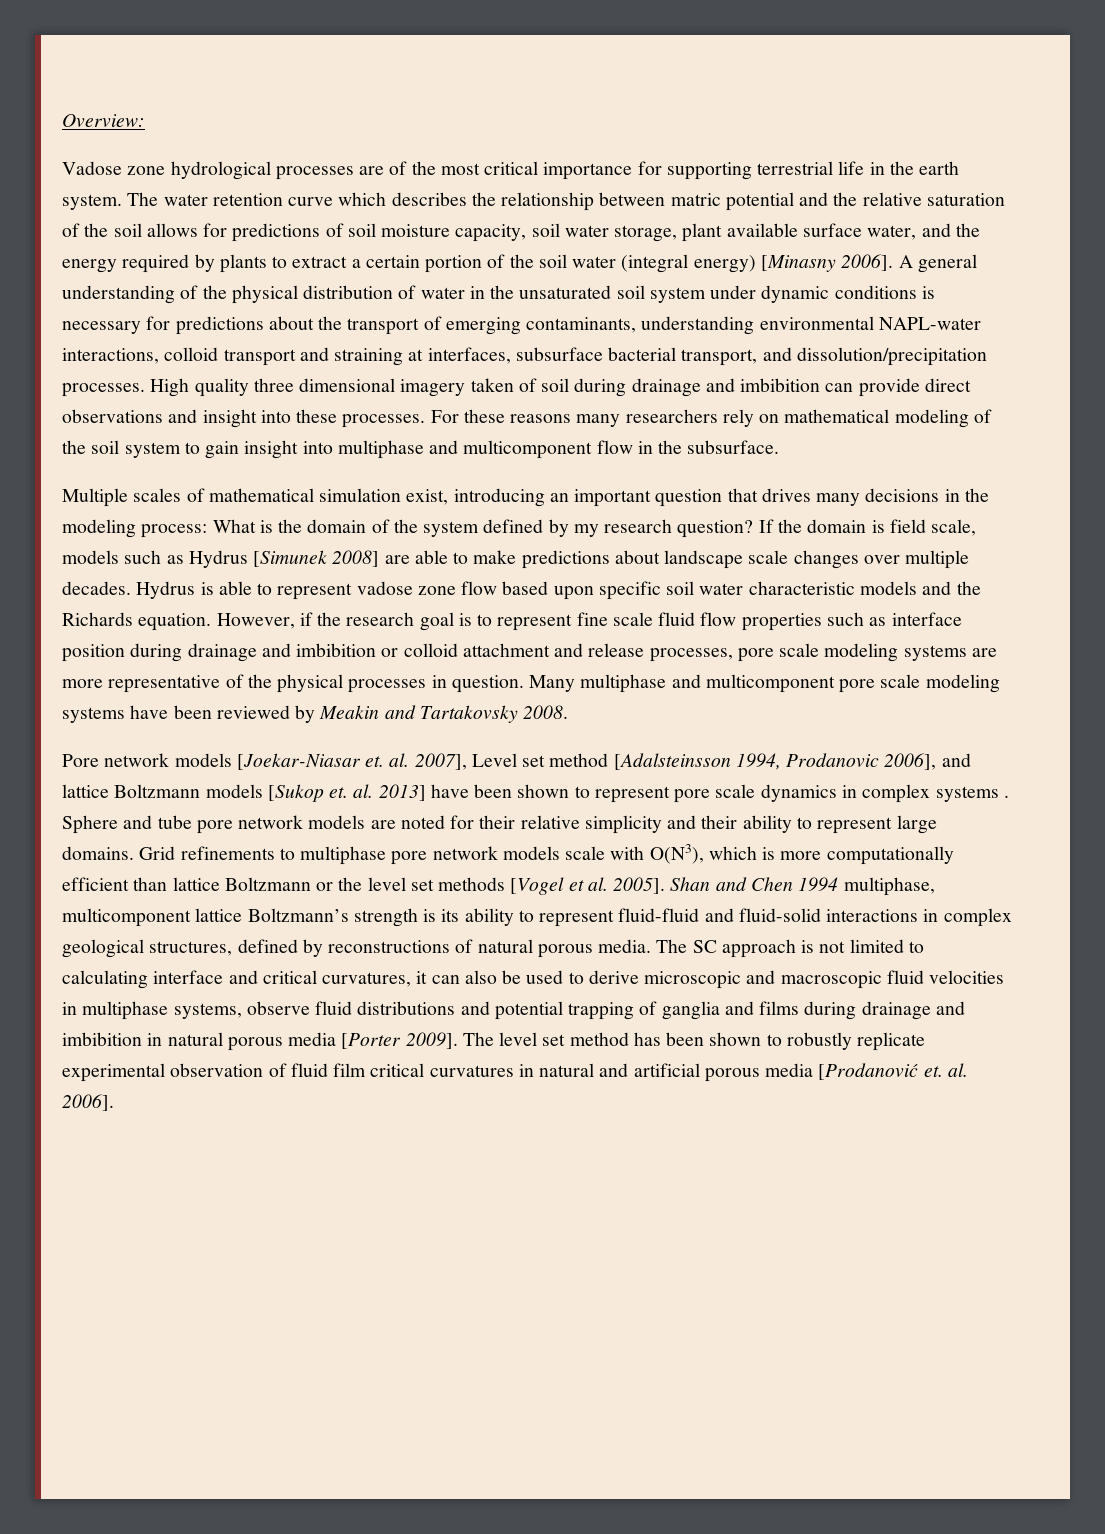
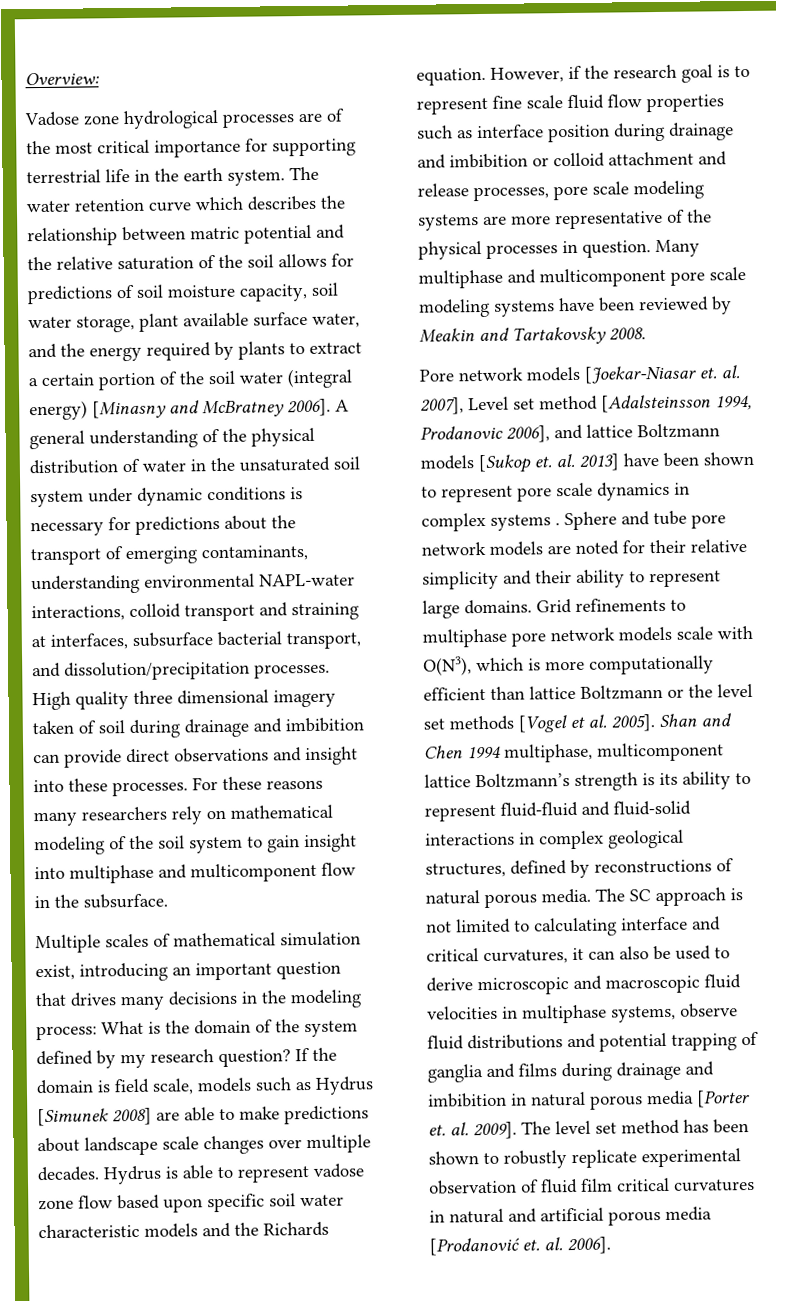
- The water retention curve which describes the relationship between matric potential and the relative saturation of the soil allows for predictions of soil moisture capacity, soil water storage, plant available surface water, and the energy required by plants to extract a certain portion of the soil water (integral energy) [Minasny 2006].
+ The water retention curve which describes the relationship between matric potential and the relative saturation of the soil allows for predictions of soil moisture capacity, soil water storage, plant available surface water, and the energy required by plants to extract a certain portion of the soil water (integral energy) [Minasny and McBratney 2006].
- The SC approach is not limited to calculating interface and critical curvatures, it can also be used to derive microscopic and macroscopic fluid velocities in multiphase systems, observe fluid distributions and potential trapping of ganglia and films during drainage and imbibition in natural porous media [Porter 2009].
+ The SC approach is not limited to calculating interface and critical curvatures, it can also be used to derive microscopic and macroscopic fluid velocities in multiphase systems, observe fluid distributions and potential trapping of ganglia and films during drainage and imbibition in natural porous media [Porter et. al. 2009].

